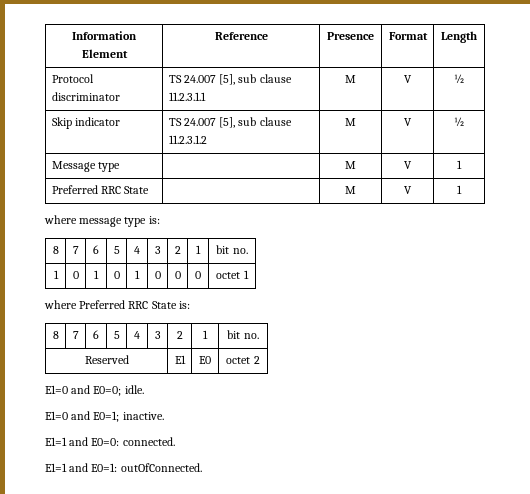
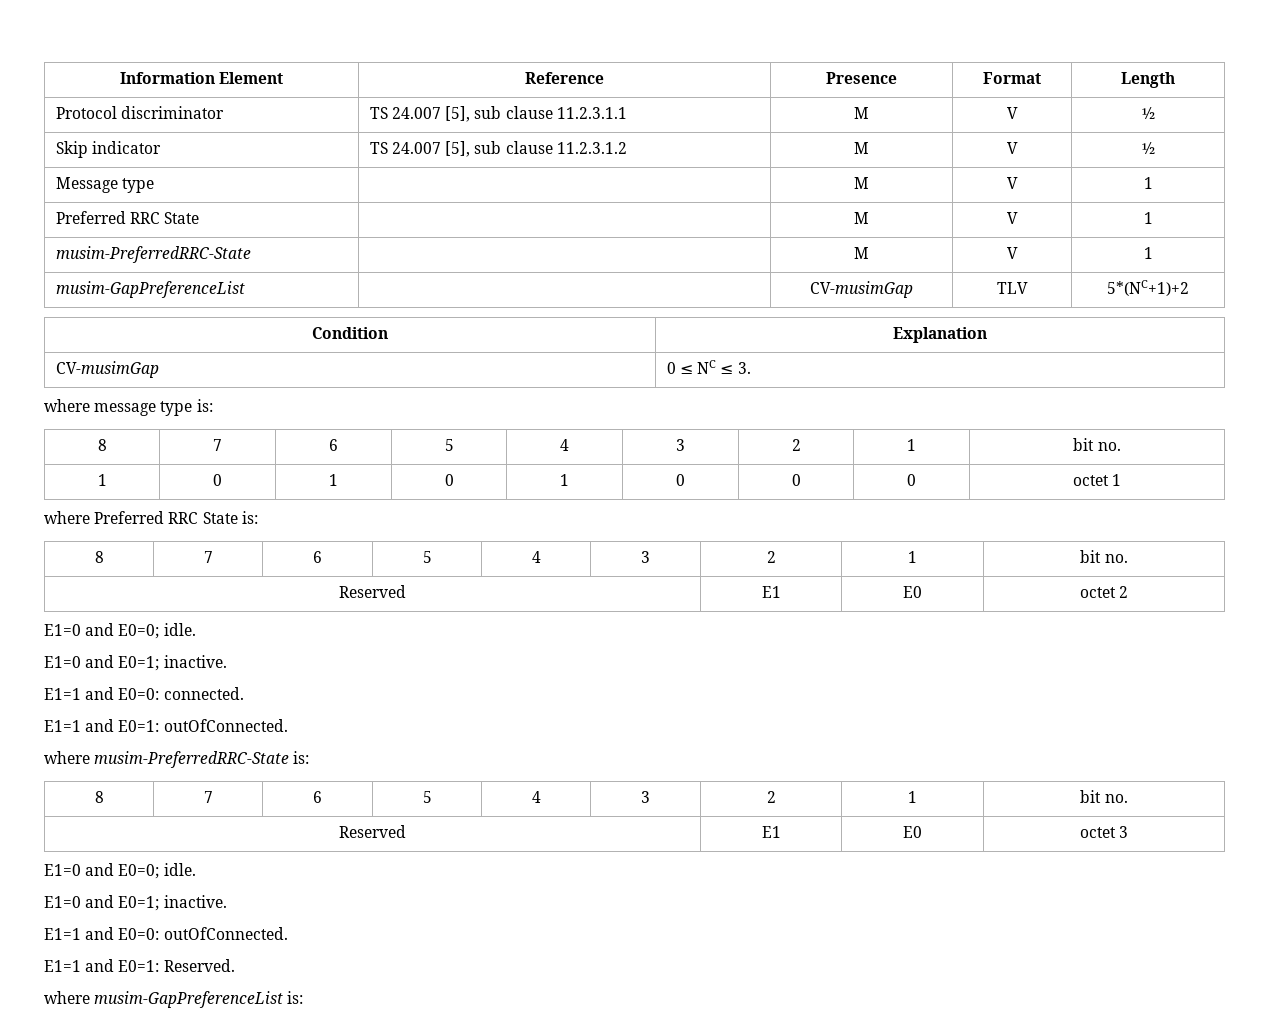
+ musim-PreferredRRC-State | | M | V | 1
+ musim-GapPreferenceList | | CV-musimGap | TLV | 5*(NC+1)+2
+ Condition | Explanation
+ CV-musimGap | 0 ≤ NC ≤ 3.
+ where musim-PreferredRRC-State is:
+ 8 | 7 | 6 | 5 | 4 | 3 | 2 | 1 | bit no.
+ Reserved | E1 | E0 | octet 3
+ E1=0 and E0=0; idle.
+ E1=0 and E0=1; inactive.
+ E1=1 and E0=0: outOfConnected.
+ E1=1 and E0=1: Reserved.
+ where musim-GapPreferenceList is:

